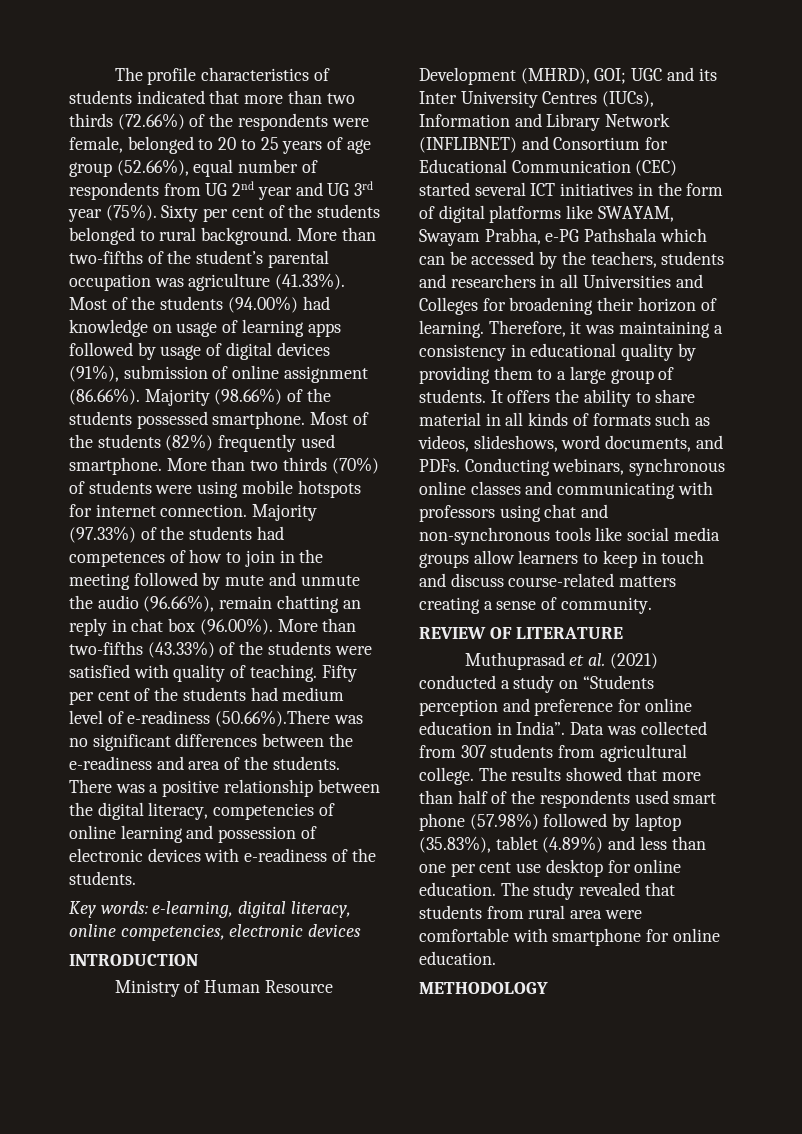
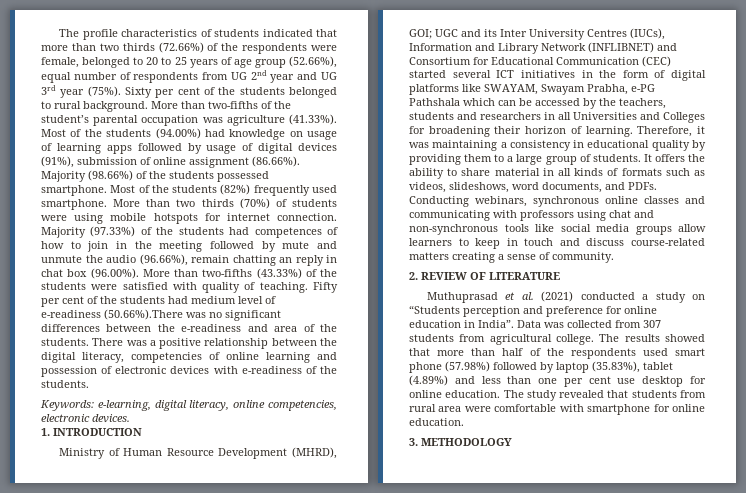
- Key words: e-learning, digital literacy, online competencies, electronic devices
- INTRODUCTION
+ Keywords: e-learning, digital literacy, online competencies, electronic devices.
+ 1. INTRODUCTION
- REVIEW OF LITERATURE
+ 2. REVIEW OF LITERATURE
- METHODOLOGY
+ 3. METHODOLOGY

